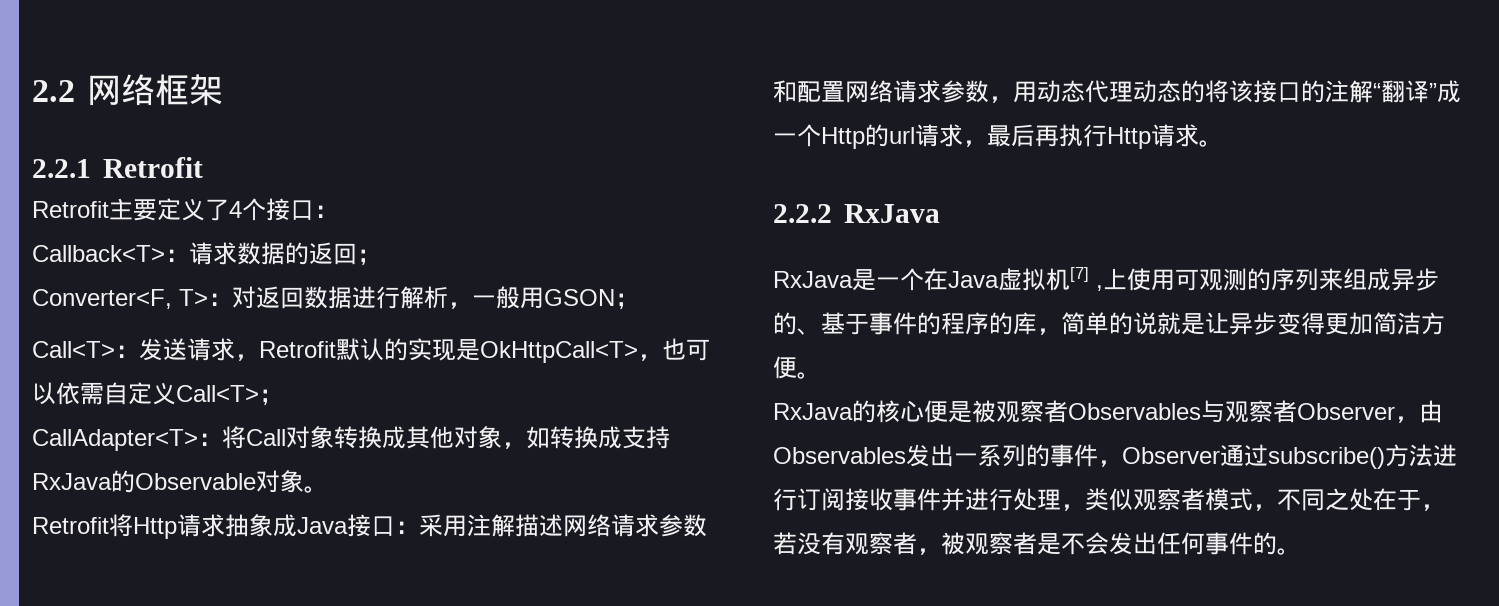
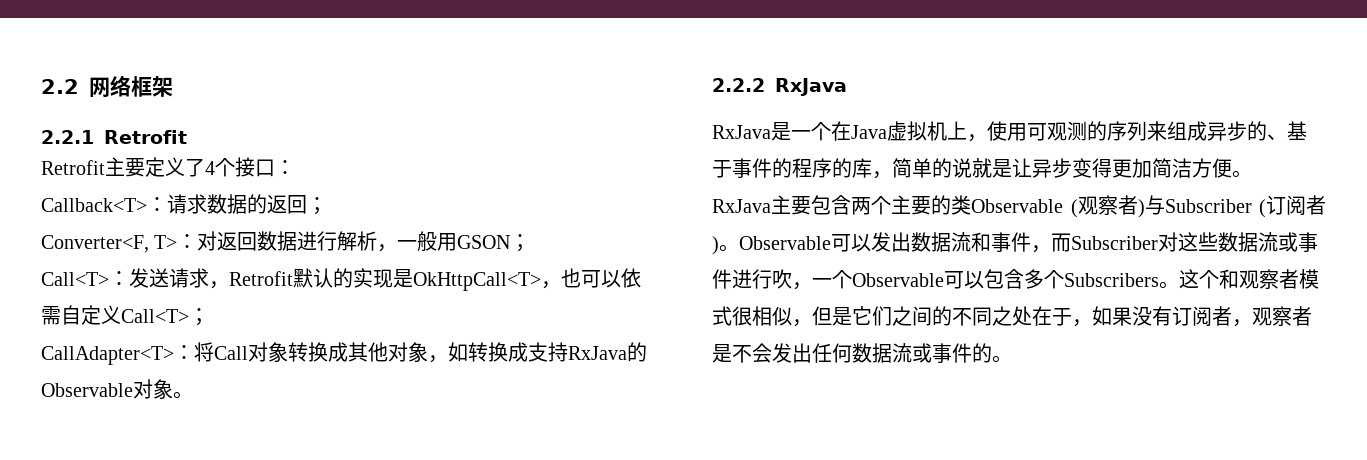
- Retrofit将Http请求抽象成Java接口：采用注解描述网络请求参数和配置网络请求参数，用动态代理动态的将该接口的注解“翻译”成一个Http的url请求，最后再执行Http请求。
- RxJava是一个在Java虚拟机[7] ,上使用可观测的序列来组成异步的、基于事件的程序的库，简单的说就是让异步变得更加简洁方便。
+ RxJava是一个在Java虚拟机上，使用可观测的序列来组成异步的、基于事件的程序的库，简单的说就是让异步变得更加简洁方便。
- RxJava的核心便是被观察者Observables与观察者Observer，由Observables发出一系列的事件，Observer通过subscribe()方法进行订阅接收事件并进行处理，类似观察者模式，不同之处在于，若没有观察者，被观察者是不会发出任何事件的。
+ RxJava主要包含两个主要的类Observable (观察者)与Subscriber (订阅者)。Observable可以发出数据流和事件，而Subscriber对这些数据流或事件进行吹，一个Observable可以包含多个Subscribers。这个和观察者模式很相似，但是它们之间的不同之处在于，如果没有订阅者，观察者是不会发出任何数据流或事件的。

